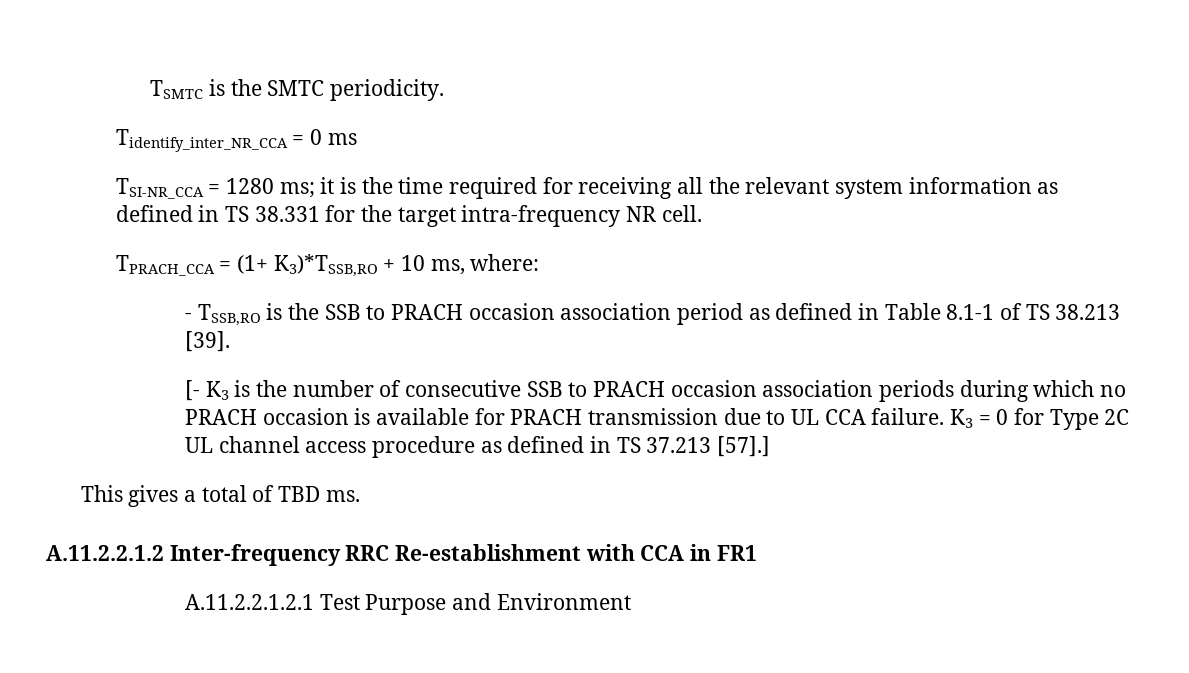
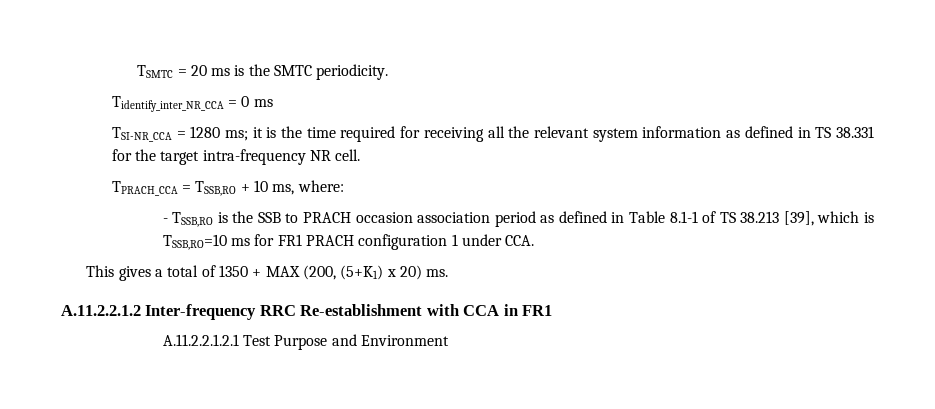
- TSMTC is the SMTC periodicity.
+ TSMTC = 20 ms is the SMTC periodicity.
- TPRACH_CCA = (1+ K3)*TSSB,RO + 10 ms, where:
+ TPRACH_CCA = TSSB,RO + 10 ms, where:
- - TSSB,RO is the SSB to PRACH occasion association period as defined in Table 8.1-1 of TS 38.213 [39].
- [- K3 is the number of consecutive SSB to PRACH occasion association periods during which no PRACH occasion is available for PRACH transmission due to UL CCA failure. K3 = 0 for Type 2C UL channel access procedure as defined in TS 37.213 [57].]
+ - TSSB,RO is the SSB to PRACH occasion association period as defined in Table 8.1-1 of TS 38.213 [39], which is TSSB,RO=10 ms for FR1 PRACH configuration 1 under CCA.
- This gives a total of TBD ms.
+ This gives a total of 1350 + MAX (200, (5+K1) x 20) ms.

